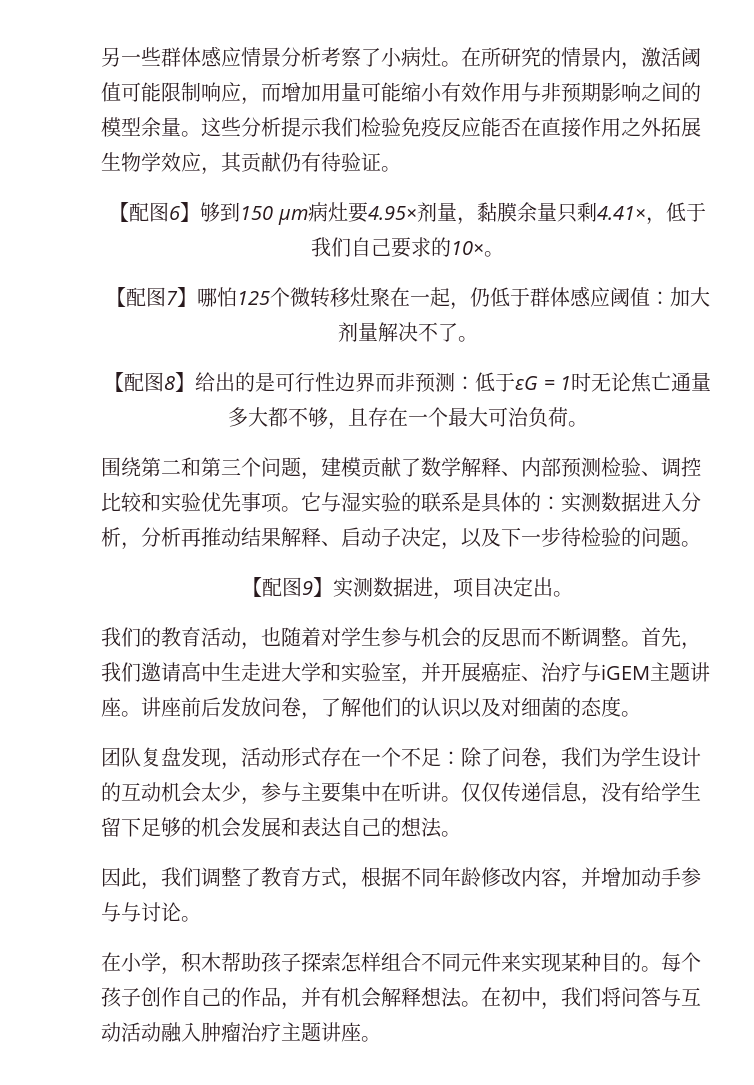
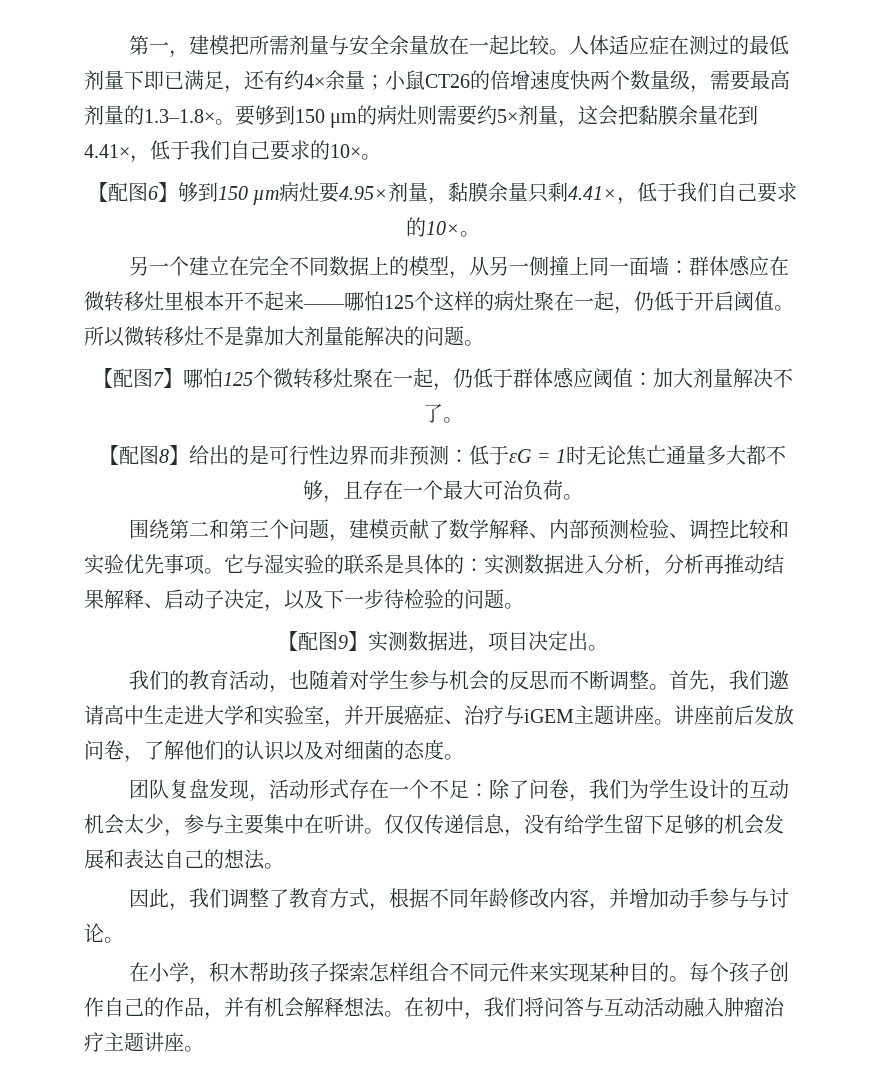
- 另一些群体感应情景分析考察了小病灶。在所研究的情景内，激活阈值可能限制响应，而增加用量可能缩小有效作用与非预期影响之间的模型余量。这些分析提示我们检验免疫反应能否在直接作用之外拓展生物学效应，其贡献仍有待验证。
+ 第一，建模把所需剂量与安全余量放在一起比较。人体适应症在测过的最低剂量下即已满足，还有约4×余量；小鼠CT26的倍增速度快两个数量级，需要最高剂量的1.3–1.8×。要够到150 μm的病灶则需要约5×剂量，这会把黏膜余量花到4.41×，低于我们自己要求的10×。
+ 另一个建立在完全不同数据上的模型，从另一侧撞上同一面墙：群体感应在微转移灶里根本开不起来——哪怕125个这样的病灶聚在一起，仍低于开启阈值。所以微转移灶不是靠加大剂量能解决的问题。

